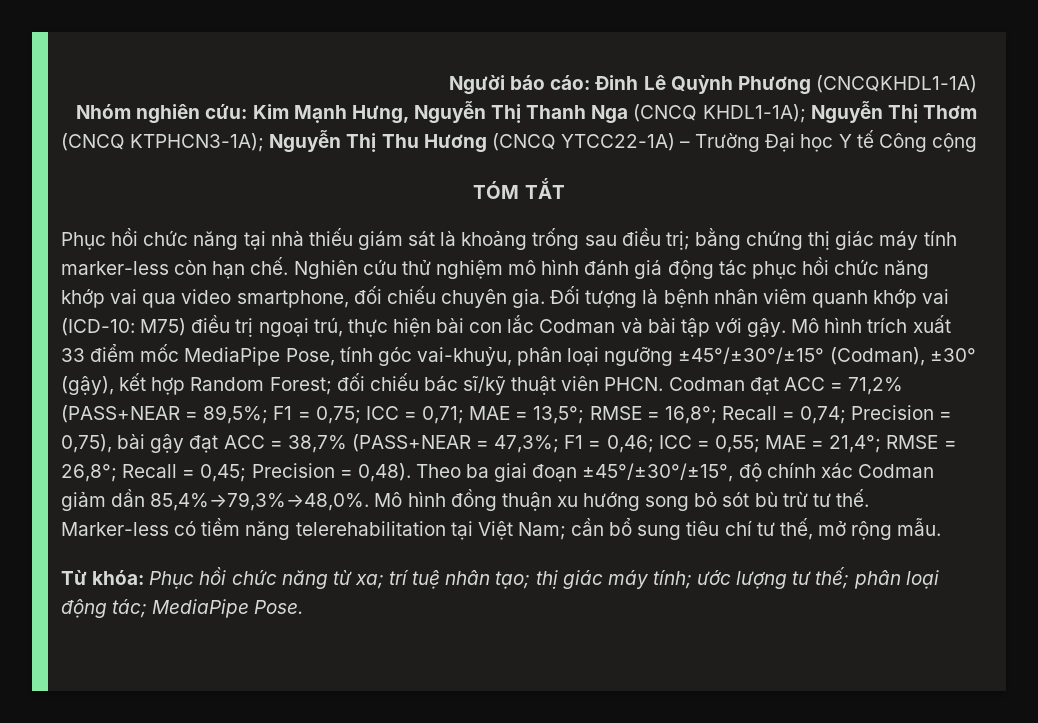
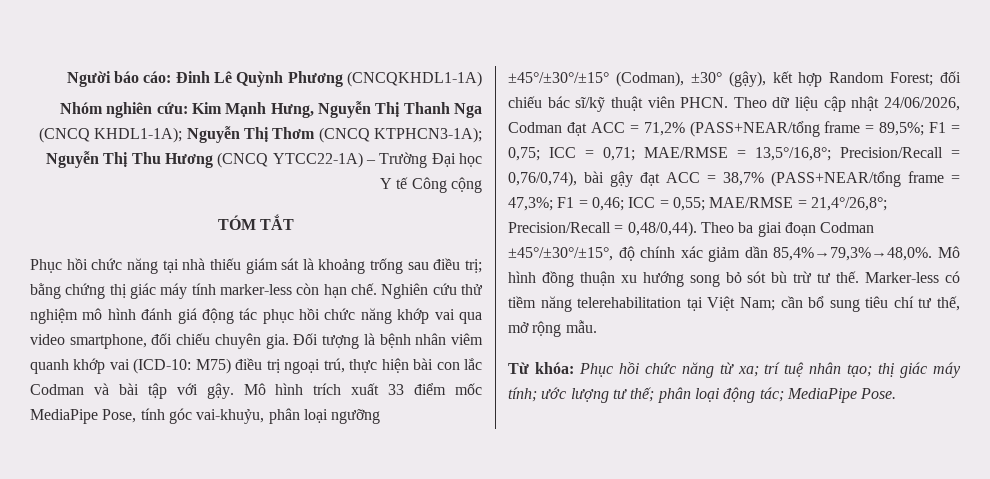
- Codman đạt ACC = 71,2% (PASS+NEAR = 89,5%; F1 = 0,75; ICC = 0,71; MAE = 13,5°; RMSE = 16,8°; Recall = 0,74; Precision = 0,75), bài gậy đạt ACC = 38,7% (PASS+NEAR = 47,3%; F1 = 0,46; ICC = 0,55; MAE = 21,4°; RMSE = 26,8°; Recall = 0,45; Precision = 0,48).
+ Theo dữ liệu cập nhật 24/06/2026, Codman đạt ACC = 71,2% (PASS+NEAR/tổng frame = 89,5%; F1 = 0,75; ICC = 0,71; MAE/RMSE = 13,5°/16,8°; Precision/Recall = 0,76/0,74), bài gậy đạt ACC = 38,7% (PASS+NEAR/tổng frame = 47,3%; F1 = 0,46; ICC = 0,55; MAE/RMSE = 21,4°/26,8°; Precision/Recall = 0,48/0,44).
- Theo ba giai đoạn ±45°/±30°/±15°, độ chính xác Codman giảm dần 85,4%→79,3%→48,0%.
+ Theo ba giai đoạn Codman ±45°/±30°/±15°, độ chính xác giảm dần 85,4%→79,3%→48,0%.

